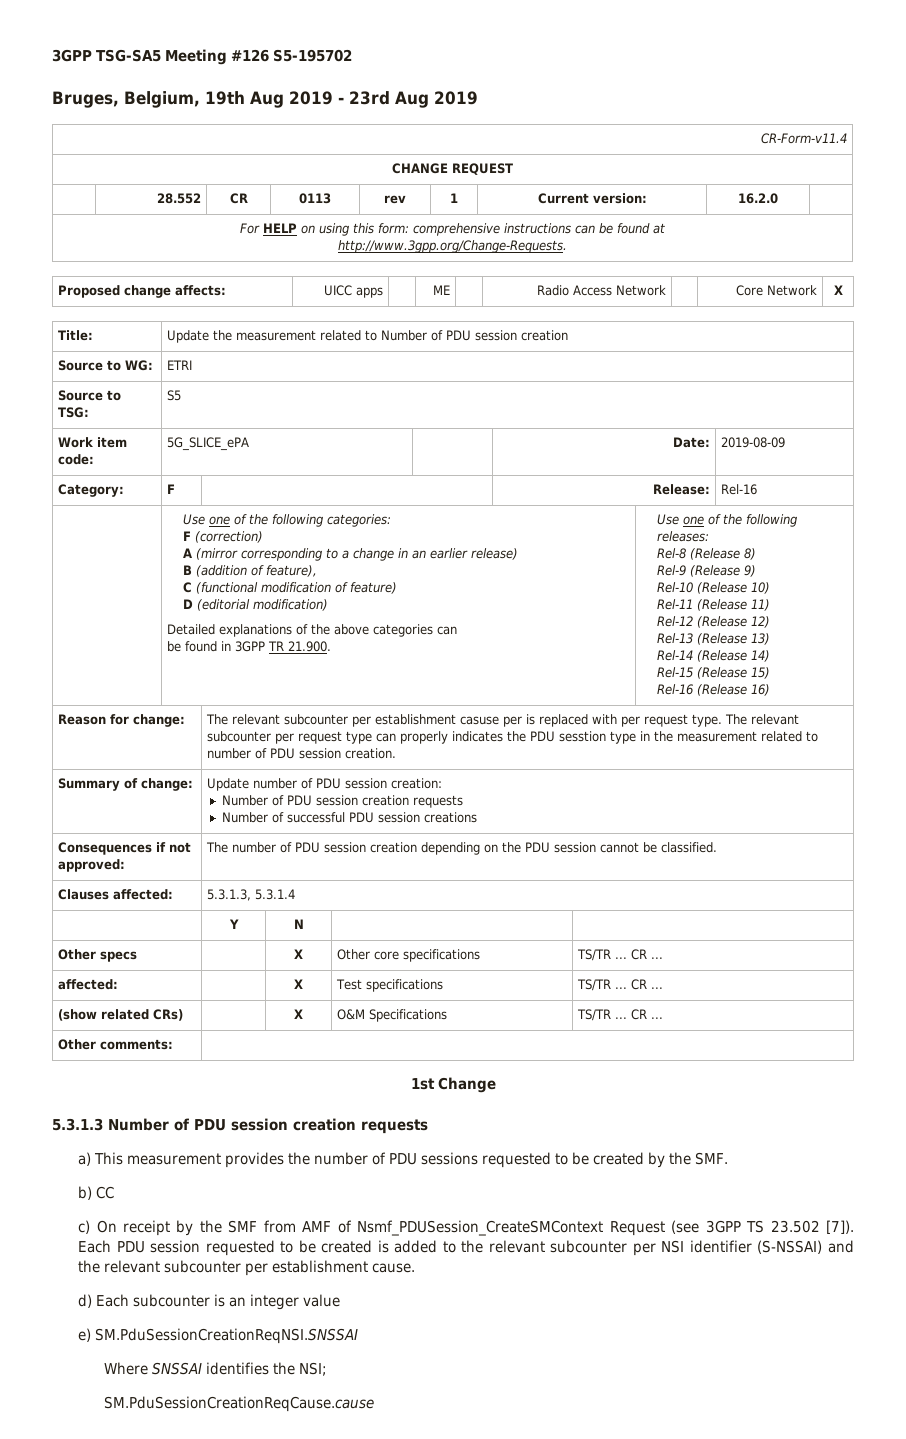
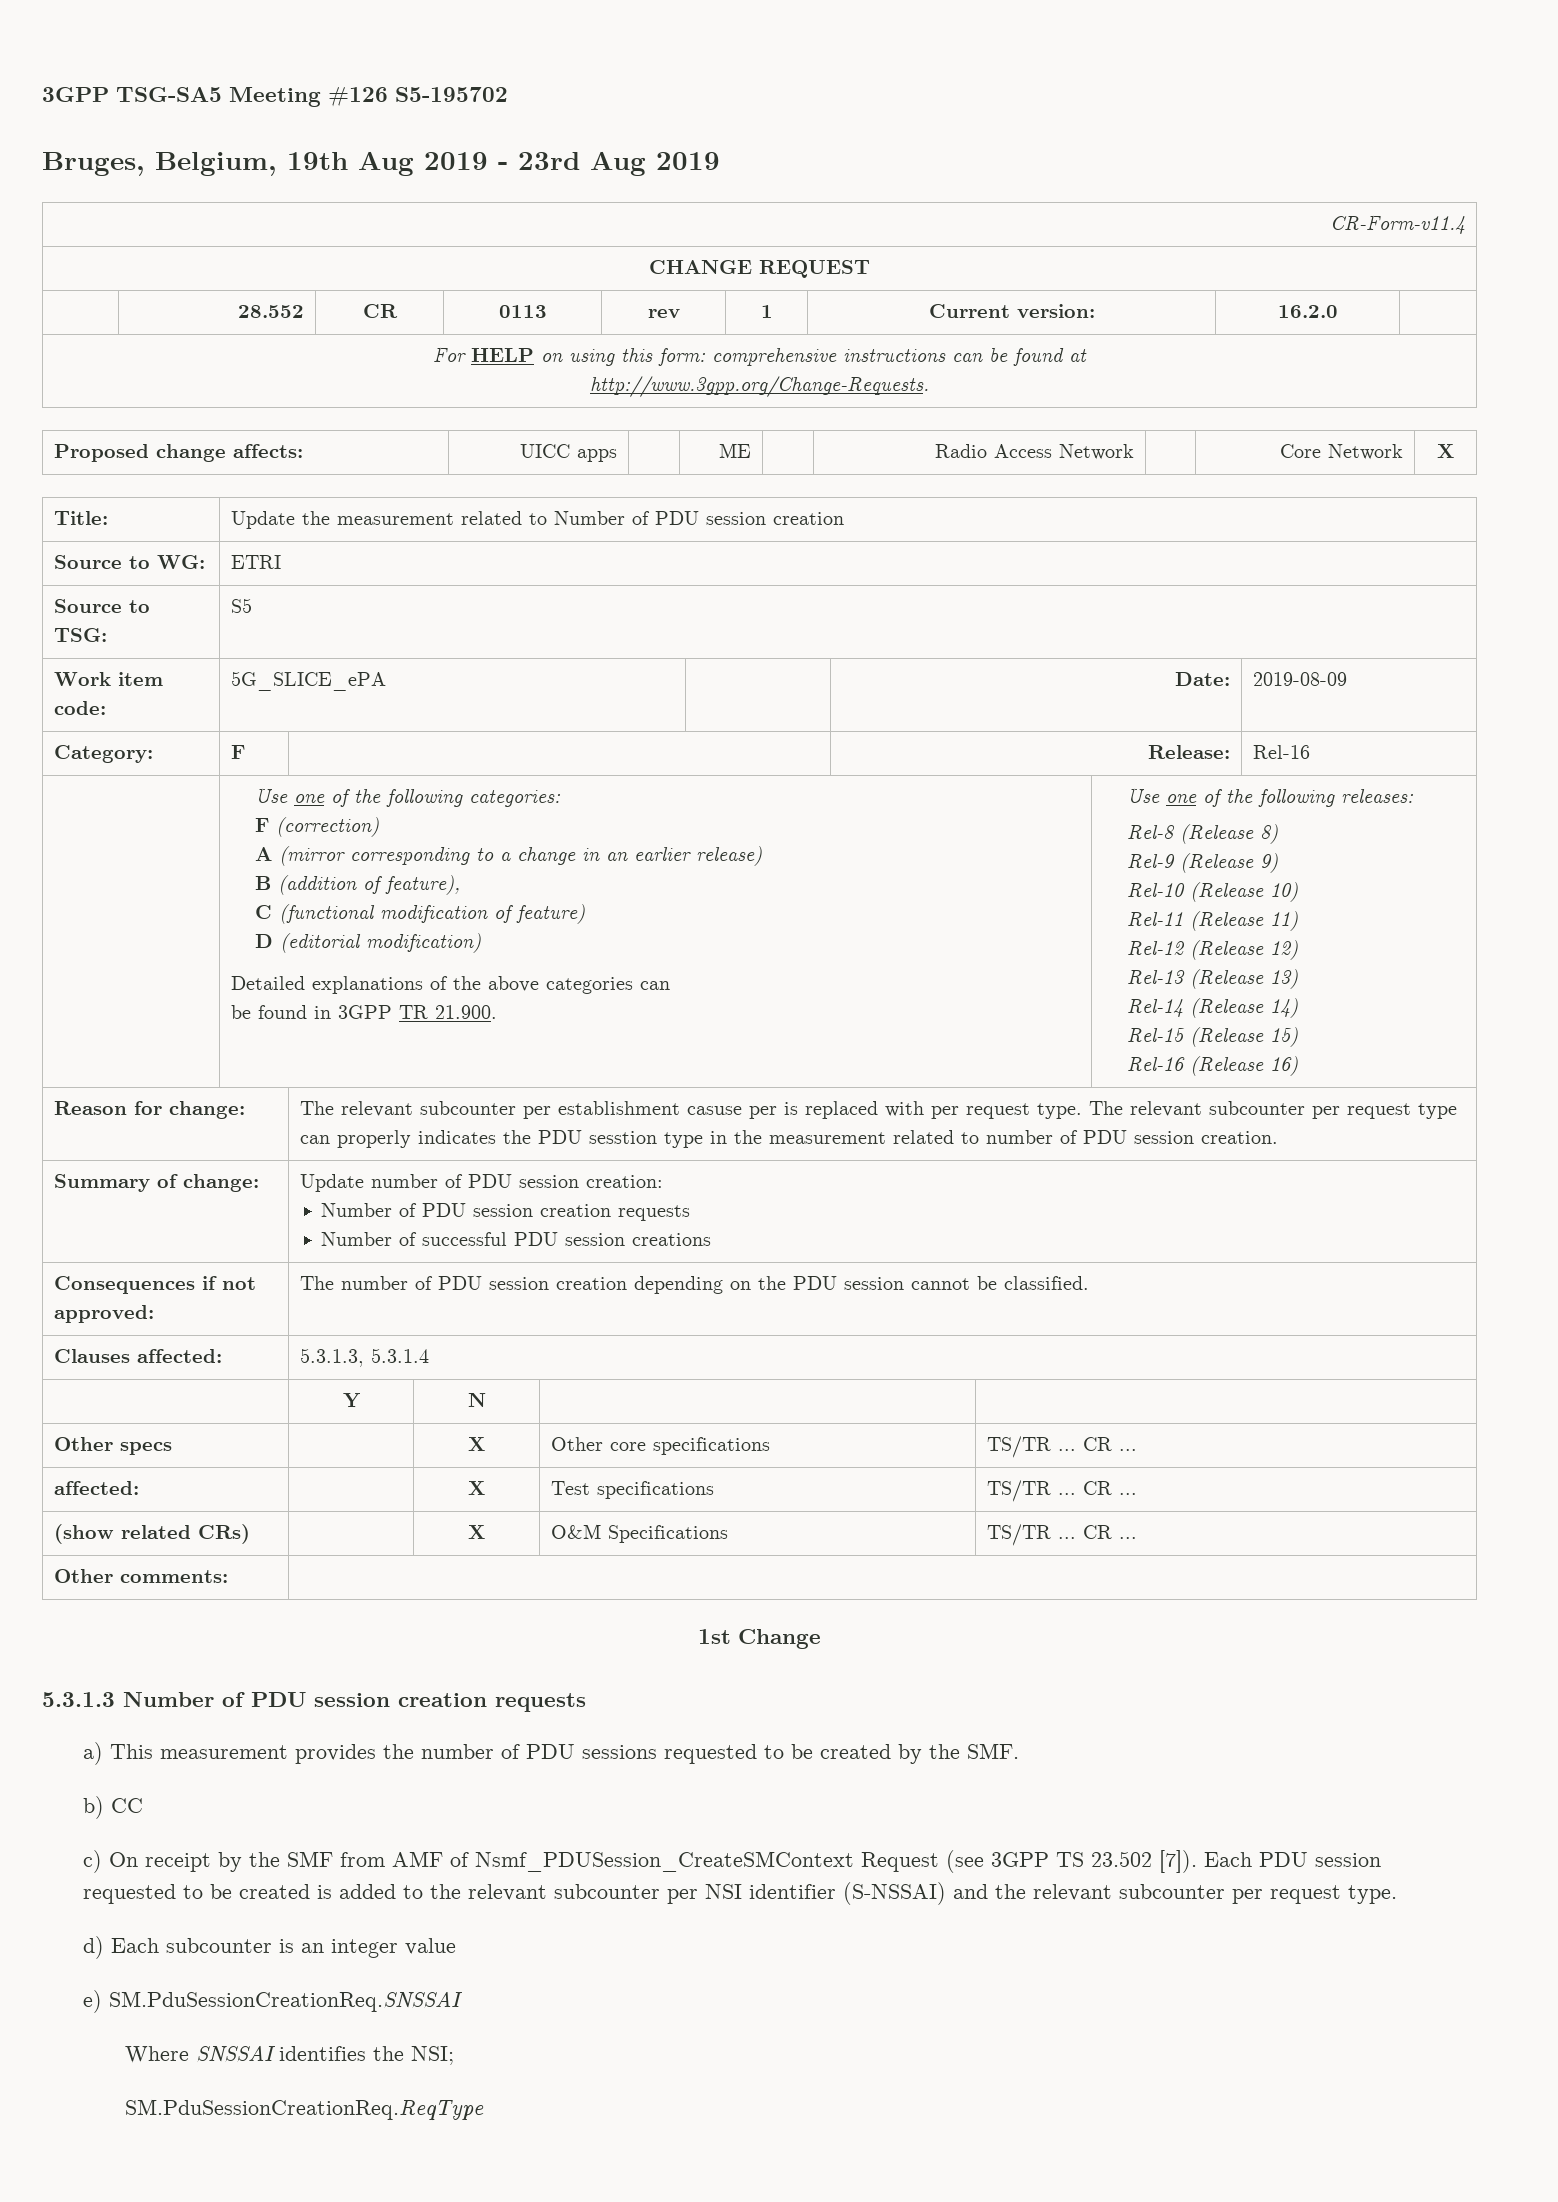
- Each PDU session requested to be created is added to the relevant subcounter per NSI identifier (S-NSSAI) and the relevant subcounter per establishment cause.
+ Each PDU session requested to be created is added to the relevant subcounter per NSI identifier (S-NSSAI) and the relevant subcounter per request type.
- e) SM.PduSessionCreationReqNSI.SNSSAI
+ e) SM.PduSessionCreationReq.SNSSAI
- SM.PduSessionCreationReqCause.cause
+ SM.PduSessionCreationReq.ReqType

